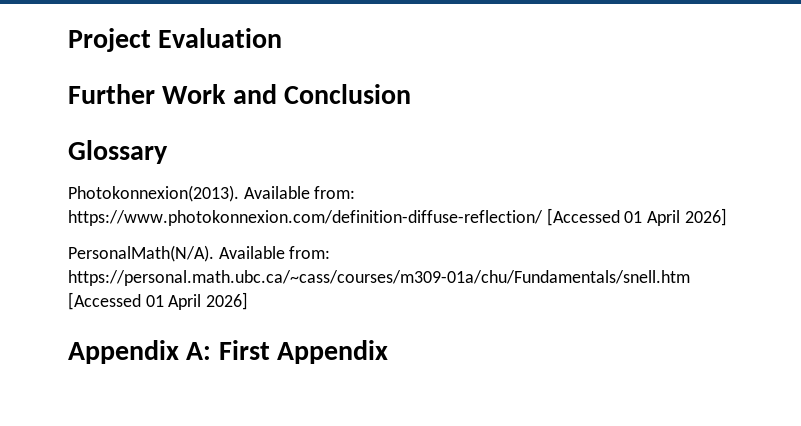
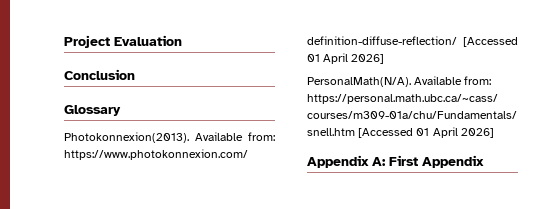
- Further Work and Conclusion
+ Conclusion

